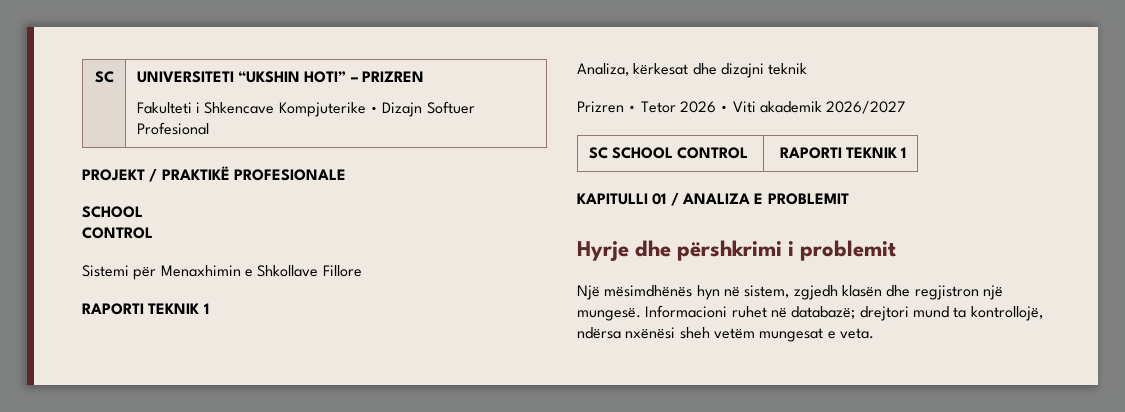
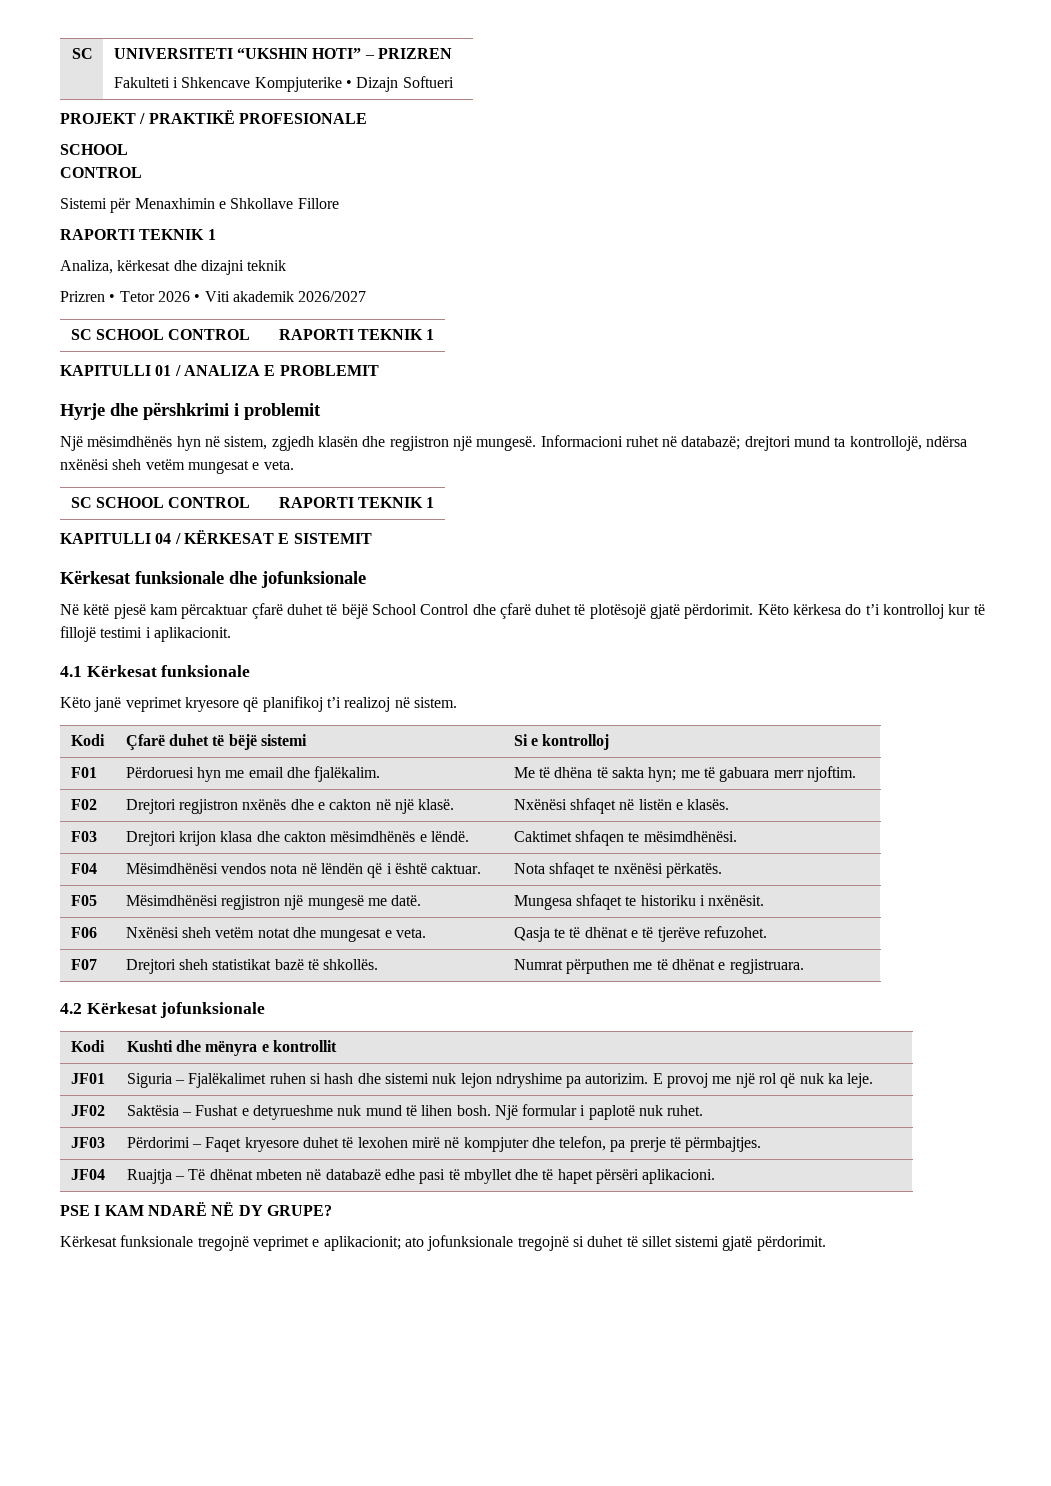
  SC | UNIVERSITETI “UKSHIN HOTI” – PRIZREN
- Fakulteti i Shkencave Kompjuterike • Dizajn Softuer Profesional
+ Fakulteti i Shkencave Kompjuterike • Dizajn Softueri
  Informacioni ruhet në databazë; drejtori mund ta kontrollojë, ndërsa nxënësi sheh vetëm mungesat e veta.
+ SC SCHOOL CONTROL | RAPORTI TEKNIK 1
+ KAPITULLI 04 / KËRKESAT E SISTEMIT
+ Kërkesat funksionale dhe jofunksionale
+ Në këtë pjesë kam përcaktuar çfarë duhet të bëjë School Control dhe çfarë duhet të plotësojë gjatë përdorimit. Këto kërkesa do t’i kontrolloj kur të fillojë testimi i aplikacionit.
+ 4.1 Kërkesat funksionale
+ Këto janë veprimet kryesore që planifikoj t’i realizoj në sistem.
+ Kodi | Çfarë duhet të bëjë sistemi | Si e kontrolloj
+ F01 | Përdoruesi hyn me email dhe fjalëkalim. | Me të dhëna të sakta hyn; me të gabuara merr njoftim.
+ F02 | Drejtori regjistron nxënës dhe e cakton në një klasë. | Nxënësi shfaqet në listën e klasës.
+ F03 | Drejtori krijon klasa dhe cakton mësimdhënës e lëndë. | Caktimet shfaqen te mësimdhënësi.
+ F04 | Mësimdhënësi vendos nota në lëndën që i është caktuar. | Nota shfaqet te nxënësi përkatës.
+ F05 | Mësimdhënësi regjistron një mungesë me datë. | Mungesa shfaqet te historiku i nxënësit.
+ F06 | Nxënësi sheh vetëm notat dhe mungesat e veta. | Qasja te të dhënat e të tjerëve refuzohet.
+ F07 | Drejtori sheh statistikat bazë të shkollës. | Numrat përputhen me të dhënat e regjistruara.
+ 4.2 Kërkesat jofunksionale
+ Kodi | Kushti dhe mënyra e kontrollit
+ JF01 | Siguria – Fjalëkalimet ruhen si hash dhe sistemi nuk lejon ndryshime pa autorizim. E provoj me një rol që nuk ka leje.
+ JF02 | Saktësia – Fushat e detyrueshme nuk mund të lihen bosh. Një formular i paplotë nuk ruhet.
+ JF03 | Përdorimi – Faqet kryesore duhet të lexohen mirë në kompjuter dhe telefon, pa prerje të përmbajtjes.
+ JF04 | Ruajtja – Të dhënat mbeten në databazë edhe pasi të mbyllet dhe të hapet përsëri aplikacioni.
+ PSE I KAM NDARË NË DY GRUPE?
+ Kërkesat funksionale tregojnë veprimet e aplikacionit; ato jofunksionale tregojnë si duhet të sillet sistemi gjatë përdorimit.

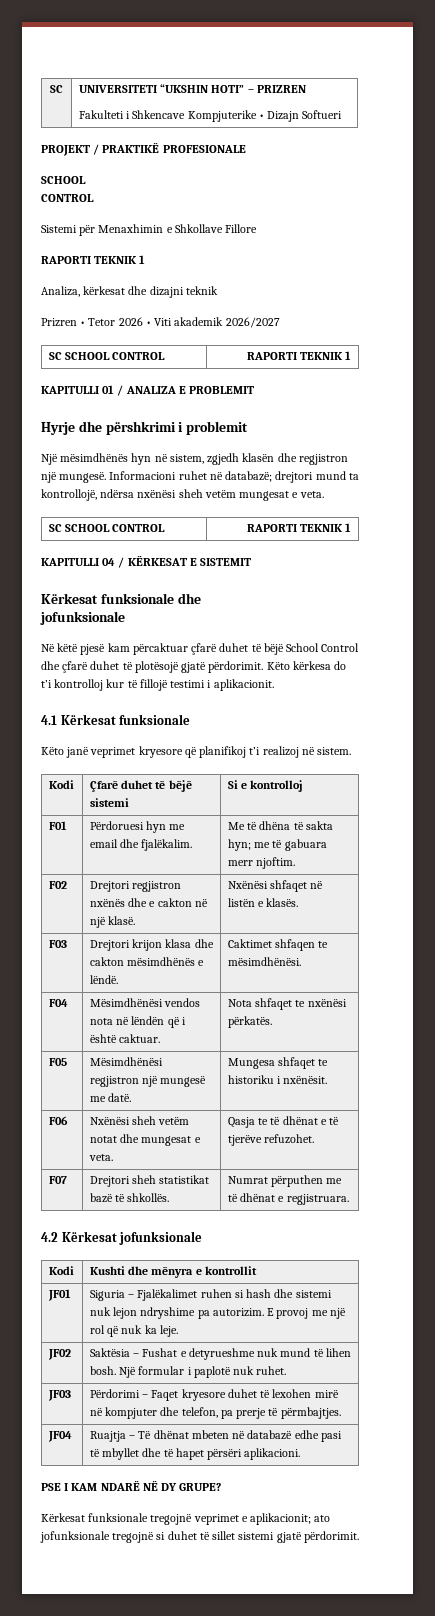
- Kërkesat funksionale dhe jofunksionale
+ Kërkesat funksionale dhe
+ jofunksionale

